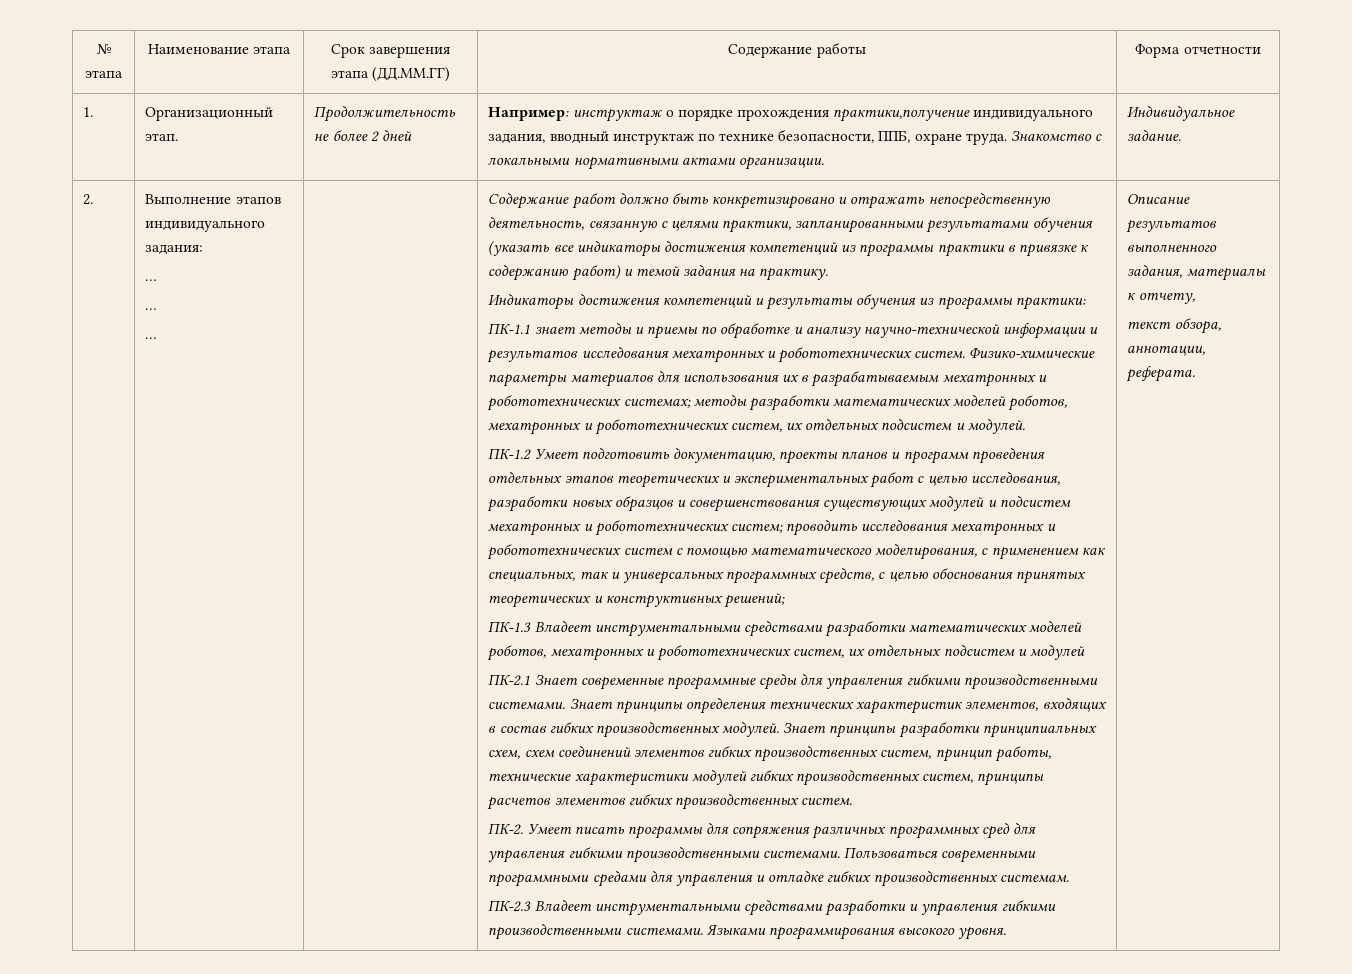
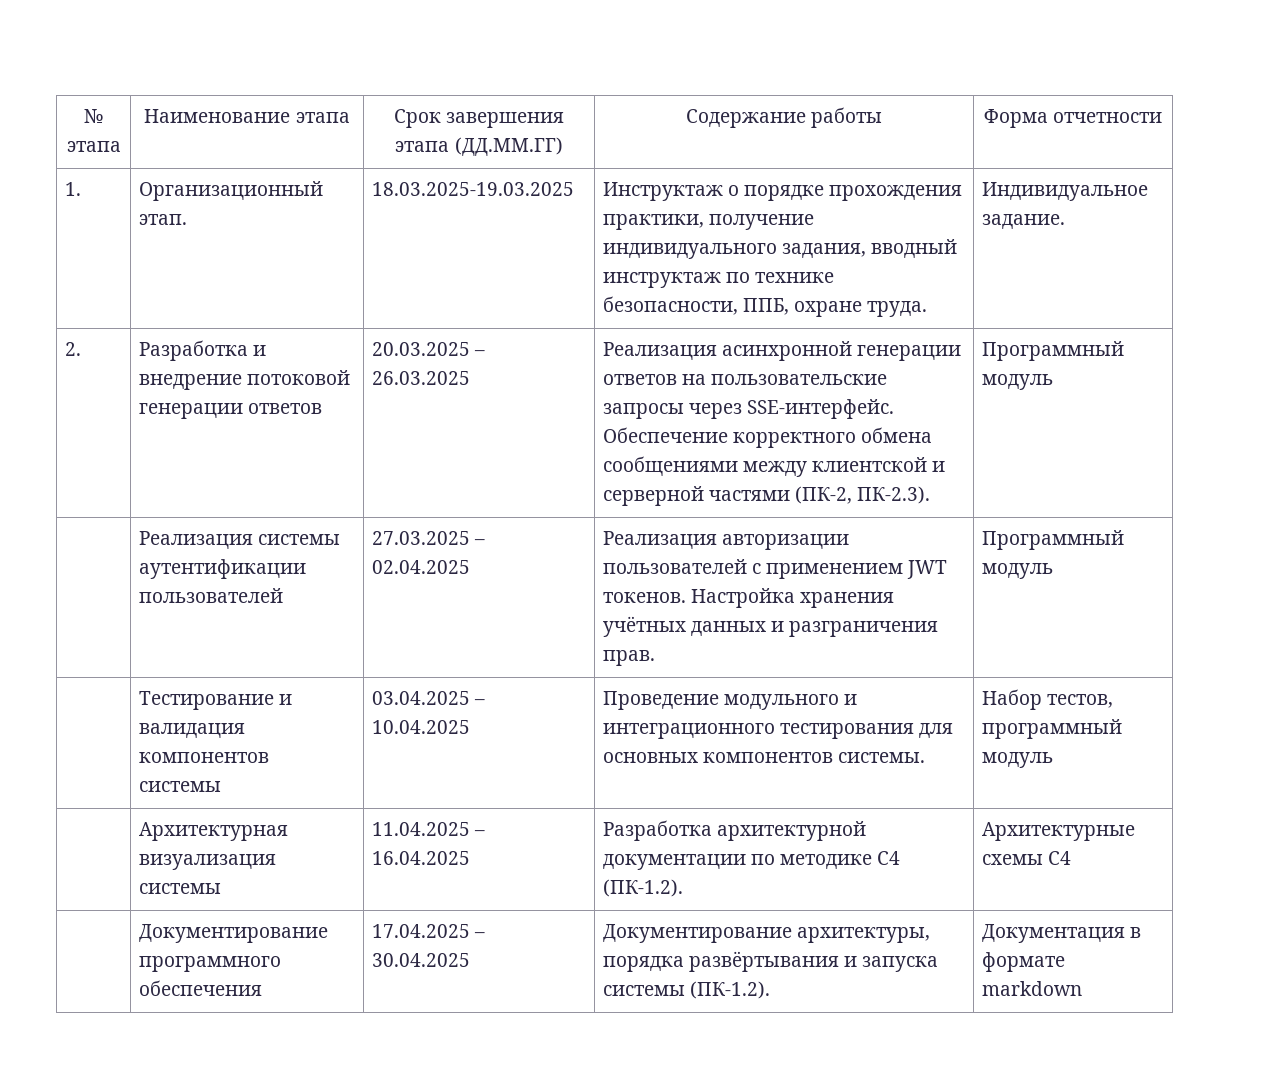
- 1. | Организационный этап. | Продолжительность не более 2 дней | Например: инструктаж о порядке прохождения практики,получение индивидуального задания, вводный инструктаж по технике безопасности, ППБ, охране труда. Знакомство с локальными нормативными актами организации. | Индивидуальное задание.
- 2. | Выполнение этапов индивидуального задания:
- …
- …
- … | | Содержание работ должно быть конкретизировано и отражать непосредственную деятельность, связанную с целями практики, запланированными результатами обучения (указать все индикаторы достижения компетенций из программы практики в привязке к содержанию работ) и темой задания на практику.
- Индикаторы достижения компетенций и результаты обучения из программы практики:
- ПК-1.1 знает методы и приемы по обработке и анализу научно-технической информации и результатов исследования мехатронных и робототехнических систем. Физико-химические параметры материалов для использования их в разрабатываемым мехатронных и робототехнических системах; методы разработки математических моделей роботов, мехатронных и робототехнических систем, их отдельных подсистем и модулей.
- ПК-1.2 Умеет подготовить документацию, проекты планов и программ проведения отдельных этапов теоретических и экспериментальных работ с целью исследования, разработки новых образцов и совершенствования существующих модулей и подсистем мехатронных и робототехнических систем; проводить исследования мехатронных и робототехнических систем с помощью математического моделирования, с применением как специальных, так и универсальных программных средств, с целью обоснования принятых теоретических и конструктивных решений;
- ПК-1.3 Владеет инструментальными средствами разработки математических моделей роботов, мехатронных и робототехнических систем, их отдельных подсистем и модулей
- ПК-2.1 Знает современные программные среды для управления гибкими производственными системами. Знает принципы определения технических характеристик элементов, входящих в состав гибких производственных модулей. Знает принципы разработки принципиальных схем, схем соединений элементов гибких производственных систем, принцип работы, технические характеристики модулей гибких производственных систем, принципы расчетов элементов гибких производственных систем.
- ПК-2. Умеет писать программы для сопряжения различных программных сред для управления гибкими производственными системами. Пользоваться современными программными средами для управления и отладке гибких производственных системам.
- ПК-2.3 Владеет инструментальными средствами разработки и управления гибкими производственными системами. Языками программирования высокого уровня. | Описание результатов выполненного задания, материалы к отчету,
- текст обзора, аннотации, реферата.
+ 1. | Организационный этап. | 18.03.2025-19.03.2025 | Инструктаж о порядке прохождения практики, получение индивидуального задания, вводный инструктаж по технике безопасности, ППБ, охране труда. | Индивидуальное задание.
+ 2. | Разработка и внедрение потоковой генерации ответов | 20.03.2025 – 26.03.2025 | Реализация асинхронной генерации ответов на пользовательские запросы через SSE-интерфейс. Обеспечение корректного обмена сообщениями между клиентской и серверной частями (ПК-2, ПК-2.3). | Программный модуль
+ | Реализация системы аутентификации пользователей | 27.03.2025 – 02.04.2025 | Реализация авторизации пользователей с применением JWT токенов. Настройка хранения учётных данных и разграничения прав. | Программный модуль
+ | Тестирование и валидация компонентов системы | 03.04.2025 – 10.04.2025 | Проведение модульного и интеграционного тестирования для основных компонентов системы. | Набор тестов, программный модуль
+ | Архитектурная визуализация системы | 11.04.2025 – 16.04.2025 | Разработка архитектурной документации по методике C4 (ПК-1.2). | Архитектурные схемы C4
+ | Документирование программного обеспечения | 17.04.2025 – 30.04.2025 | Документирование архитектуры, порядка развёртывания и запуска системы (ПК-1.2). | Документация в формате markdown

